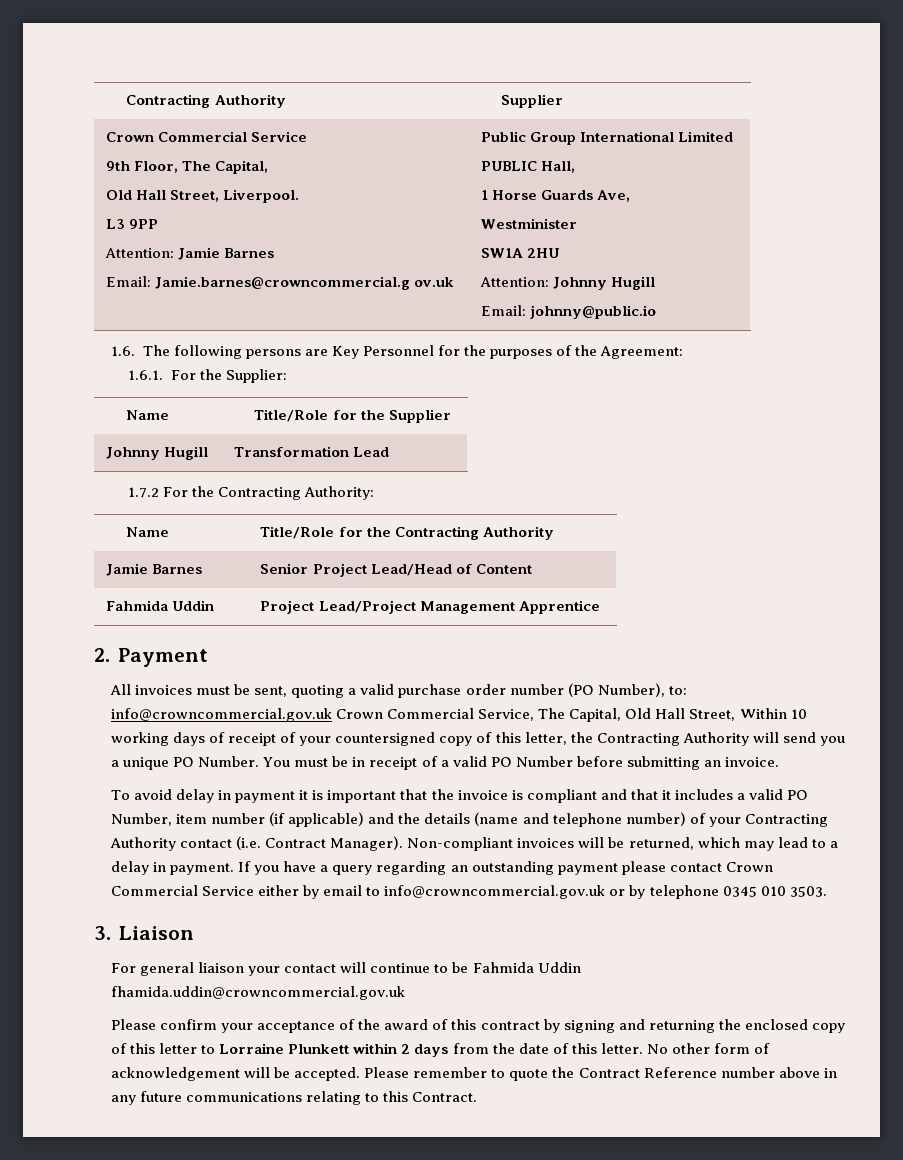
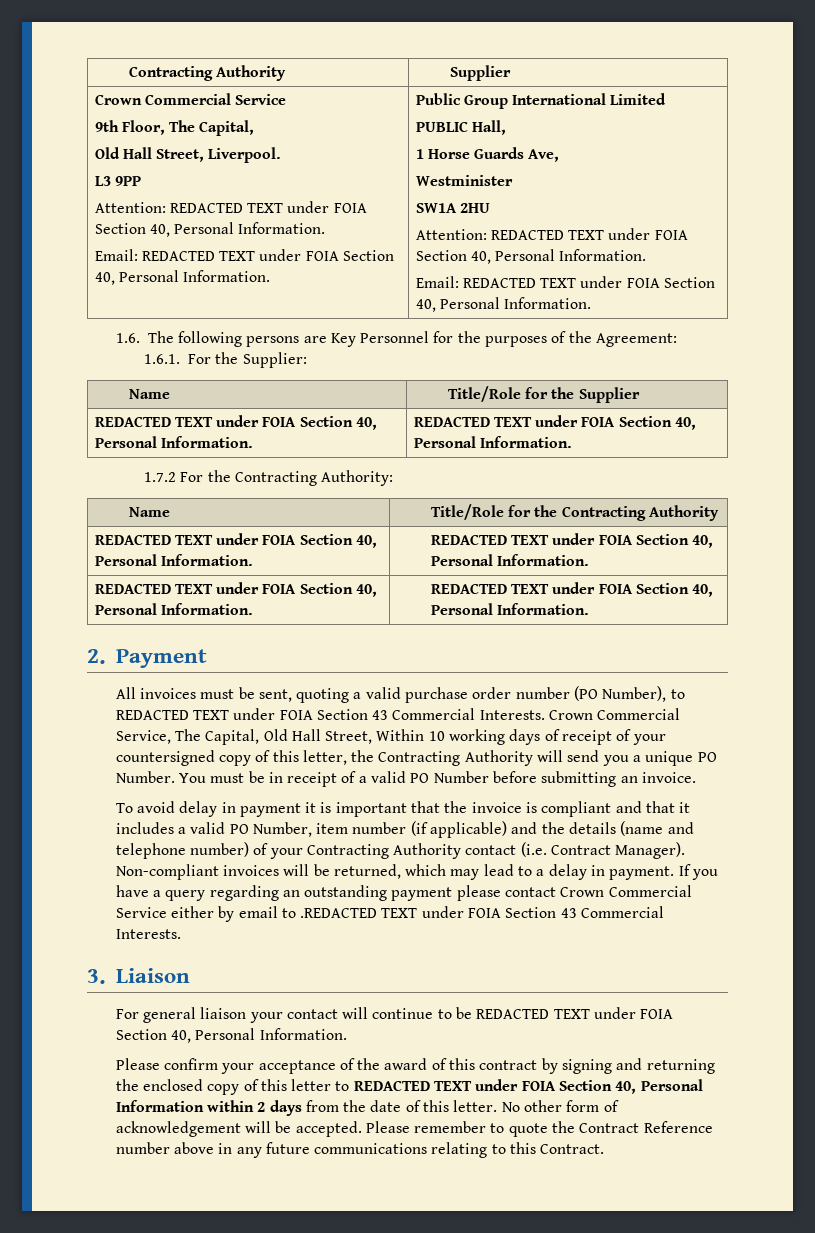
  L3 9PP
- Attention: Jamie Barnes
- Email: Jamie.barnes@crowncommercial.g ov.uk
+ Attention: REDACTED TEXT under FOIA Section 40, Personal Information.
+ Email: REDACTED TEXT under FOIA Section 40, Personal Information.
  SW1A 2HU
- Attention: Johnny Hugill
- Email: johnny@public.io
+ Attention: REDACTED TEXT under FOIA Section 40, Personal Information.
+ Email: REDACTED TEXT under FOIA Section 40, Personal Information.
  Name | Title/Role for the Supplier
- Johnny Hugill | Transformation Lead
+ REDACTED TEXT under FOIA Section 40, Personal Information. | REDACTED TEXT under FOIA Section 40, Personal Information.
  Name | Title/Role for the Contracting Authority
- Jamie Barnes | Senior Project Lead/Head of Content
- Fahmida Uddin | Project Lead/Project Management Apprentice
+ REDACTED TEXT under FOIA Section 40, Personal Information. | REDACTED TEXT under FOIA Section 40, Personal Information.
+ REDACTED TEXT under FOIA Section 40, Personal Information. | REDACTED TEXT under FOIA Section 40, Personal Information.
- All invoices must be sent, quoting a valid purchase order number (PO Number), to: info@crowncommercial.gov.uk Crown Commercial Service, The Capital, Old Hall Street, Within 10 working days of receipt of your countersigned copy of this letter, the Contracting Authority will send you a unique PO Number.
+ All invoices must be sent, quoting a valid purchase order number (PO Number), to REDACTED TEXT under FOIA Section 43 Commercial Interests. Crown Commercial Service, The Capital, Old Hall Street, Within 10 working days of receipt of your countersigned copy of this letter, the Contracting Authority will send you a unique PO Number.
- If you have a query regarding an outstanding payment please contact Crown Commercial Service either by email to info@crowncommercial.gov.uk or by telephone 0345 010 3503.
+ If you have a query regarding an outstanding payment please contact Crown Commercial Service either by email to .REDACTED TEXT under FOIA Section 43 Commercial Interests.
- For general liaison your contact will continue to be Fahmida Uddin fhamida.uddin@crowncommercial.gov.uk
+ For general liaison your contact will continue to be REDACTED TEXT under FOIA Section 40, Personal Information.
- Please confirm your acceptance of the award of this contract by signing and returning the enclosed copy of this letter to Lorraine Plunkett within 2 days from the date of this letter.
+ Please confirm your acceptance of the award of this contract by signing and returning the enclosed copy of this letter to REDACTED TEXT under FOIA Section 40, Personal Information within 2 days from the date of this letter.

